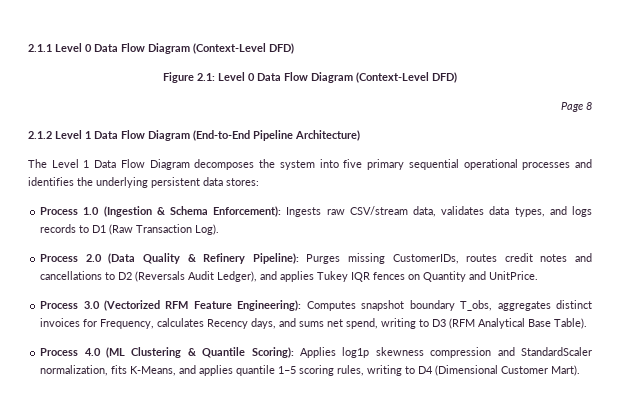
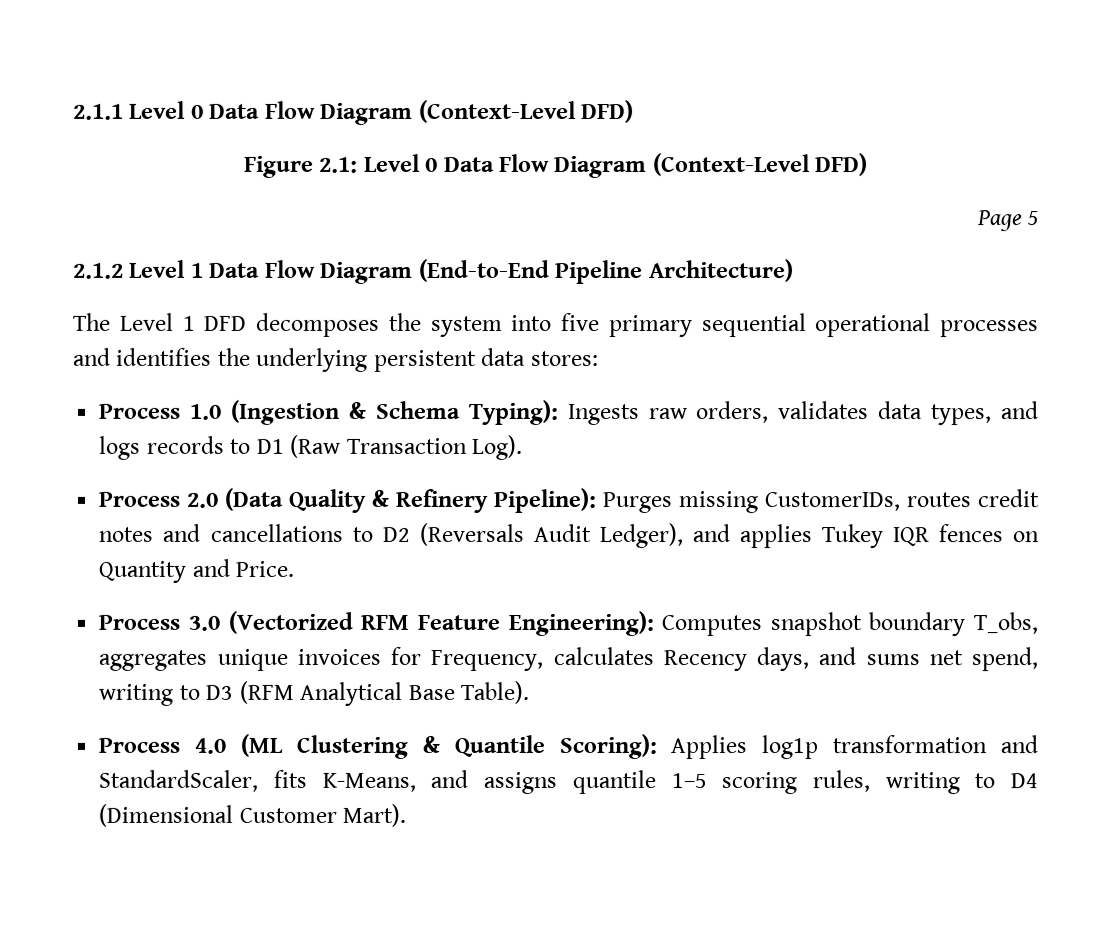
- Page 8
+ Page 5
- The Level 1 Data Flow Diagram decomposes the system into five primary sequential operational processes and identifies the underlying persistent data stores:
+ The Level 1 DFD decomposes the system into five primary sequential operational processes and identifies the underlying persistent data stores:
- Process 1.0 (Ingestion & Schema Enforcement): Ingests raw CSV/stream data, validates data types, and logs records to D1 (Raw Transaction Log).
+ Process 1.0 (Ingestion & Schema Typing): Ingests raw orders, validates data types, and logs records to D1 (Raw Transaction Log).
- Process 2.0 (Data Quality & Refinery Pipeline): Purges missing CustomerIDs, routes credit notes and cancellations to D2 (Reversals Audit Ledger), and applies Tukey IQR fences on Quantity and UnitPrice.
+ Process 2.0 (Data Quality & Refinery Pipeline): Purges missing CustomerIDs, routes credit notes and cancellations to D2 (Reversals Audit Ledger), and applies Tukey IQR fences on Quantity and Price.
- Process 3.0 (Vectorized RFM Feature Engineering): Computes snapshot boundary T_obs, aggregates distinct invoices for Frequency, calculates Recency days, and sums net spend, writing to D3 (RFM Analytical Base Table).
+ Process 3.0 (Vectorized RFM Feature Engineering): Computes snapshot boundary T_obs, aggregates unique invoices for Frequency, calculates Recency days, and sums net spend, writing to D3 (RFM Analytical Base Table).
- Process 4.0 (ML Clustering & Quantile Scoring): Applies log1p skewness compression and StandardScaler normalization, fits K-Means, and applies quantile 1–5 scoring rules, writing to D4 (Dimensional Customer Mart).
+ Process 4.0 (ML Clustering & Quantile Scoring): Applies log1p transformation and StandardScaler, fits K-Means, and assigns quantile 1–5 scoring rules, writing to D4 (Dimensional Customer Mart).

